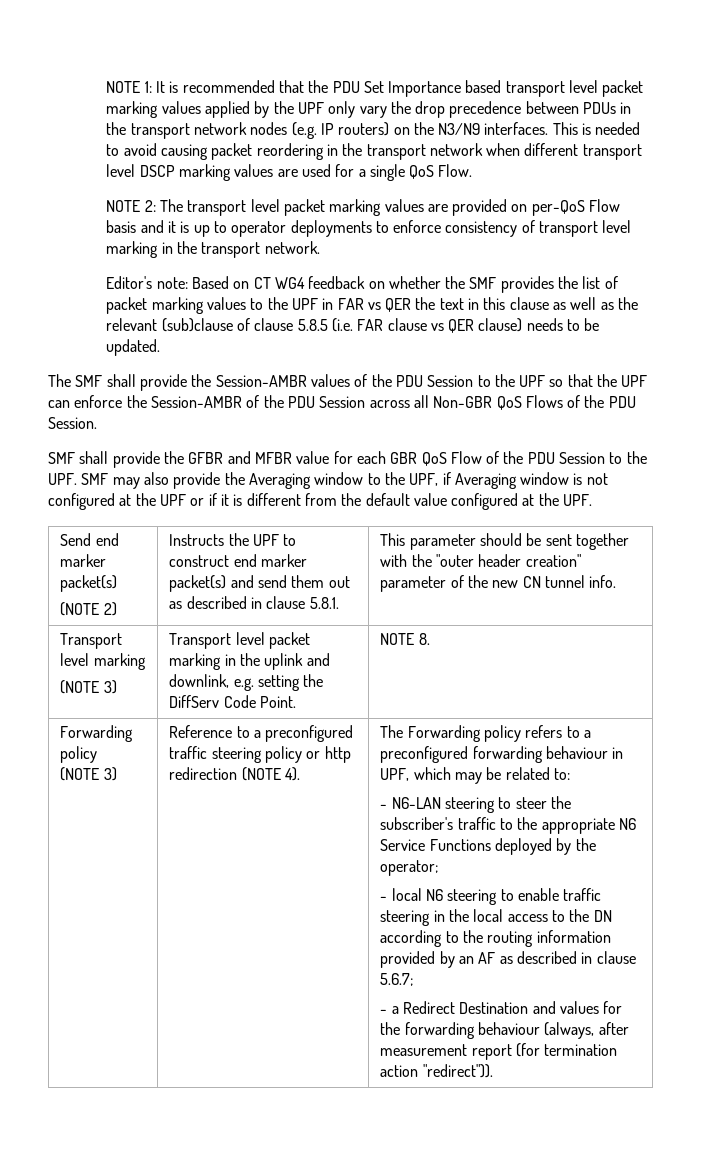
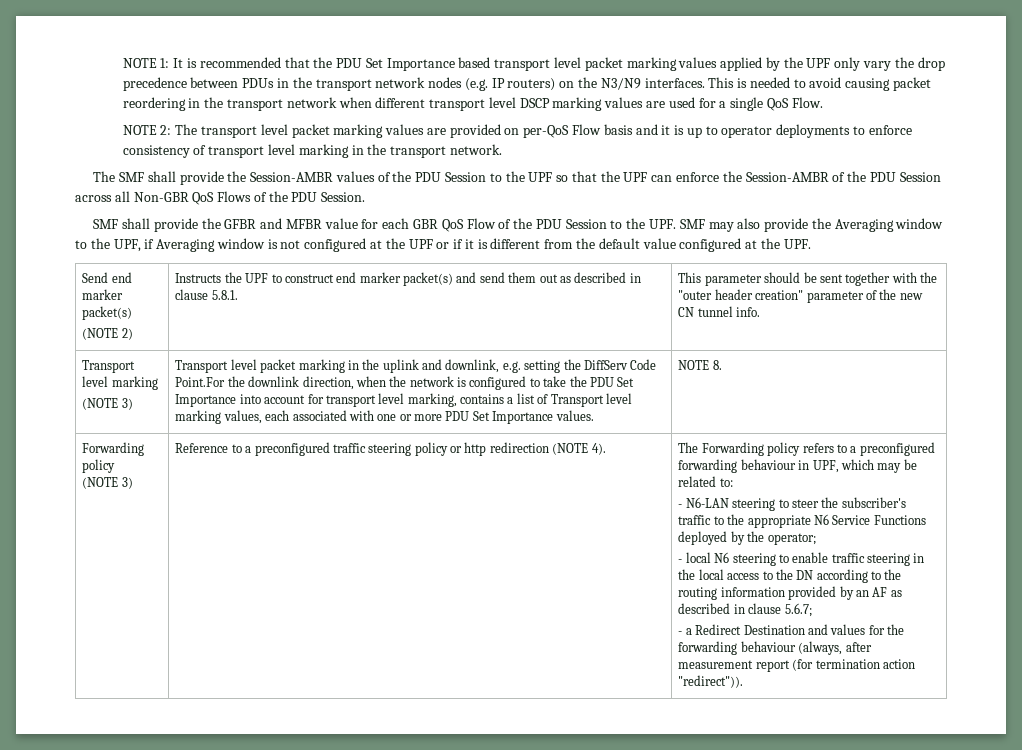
- Editor's note: Based on CT WG4 feedback on whether the SMF provides the list of packet marking values to the UPF in FAR vs QER the text in this clause as well as the relevant (sub)clause of clause 5.8.5 (i.e. FAR clause vs QER clause) needs to be updated.
- Transport level packet marking in the uplink and downlink, e.g. setting the DiffServ Code Point.
+ Transport level packet marking in the uplink and downlink, e.g. setting the DiffServ Code Point.For the downlink direction, when the network is configured to take the PDU Set Importance into account for transport level marking, contains a list of Transport level marking values, each associated with one or more PDU Set Importance values.

